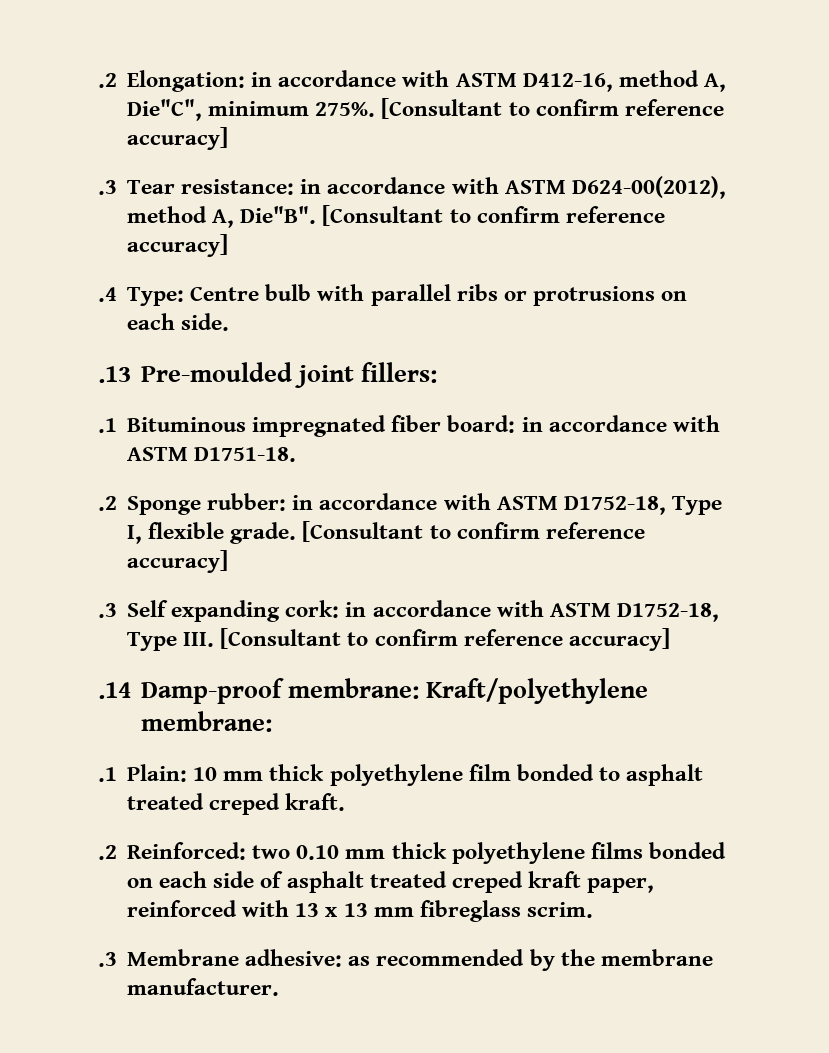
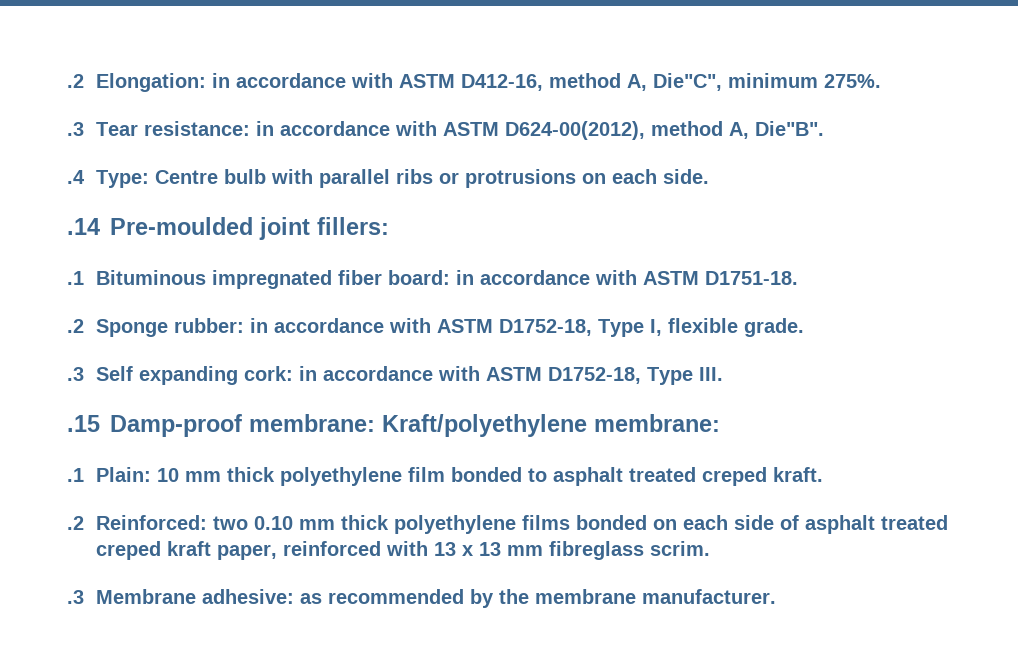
- .2 Elongation: in accordance with ASTM D412-16, method A, Die"C", minimum 275%. [Consultant to confirm reference accuracy]
+ .2 Elongation: in accordance with ASTM D412-16, method A, Die"C", minimum 275%.
- .3 Tear resistance: in accordance with ASTM D624-00(2012), method A, Die"B". [Consultant to confirm reference accuracy]
+ .3 Tear resistance: in accordance with ASTM D624-00(2012), method A, Die"B".
- .13 Pre-moulded joint fillers:
+ .14 Pre-moulded joint fillers:
- .2 Sponge rubber: in accordance with ASTM D1752-18, Type I, flexible grade. [Consultant to confirm reference accuracy]
+ .2 Sponge rubber: in accordance with ASTM D1752-18, Type I, flexible grade.
- .3 Self expanding cork: in accordance with ASTM D1752-18, Type III. [Consultant to confirm reference accuracy]
- .14 Damp-proof membrane: Kraft/polyethylene membrane:
+ .3 Self expanding cork: in accordance with ASTM D1752-18, Type III.
+ .15 Damp-proof membrane: Kraft/polyethylene membrane:

